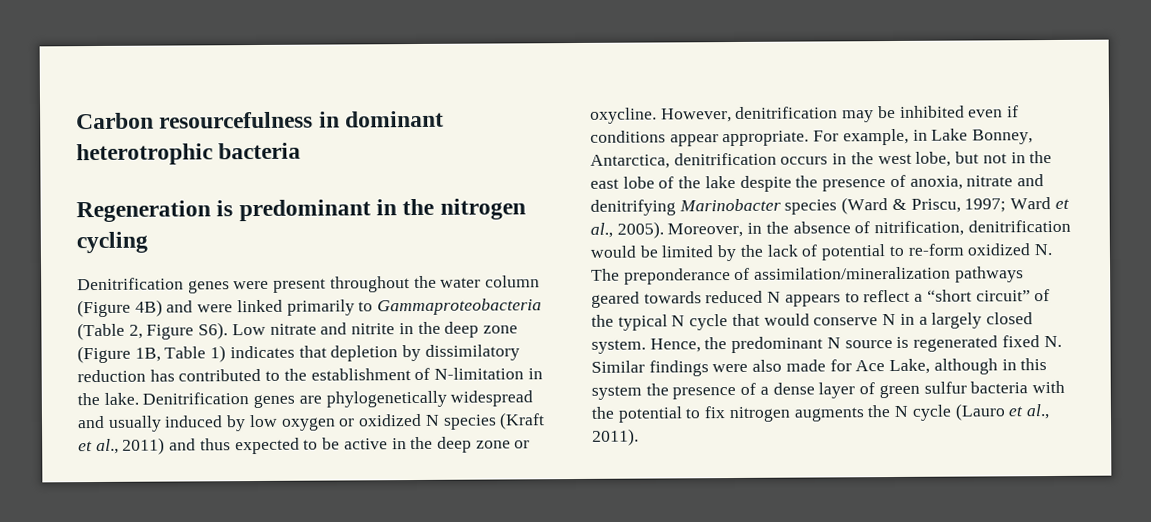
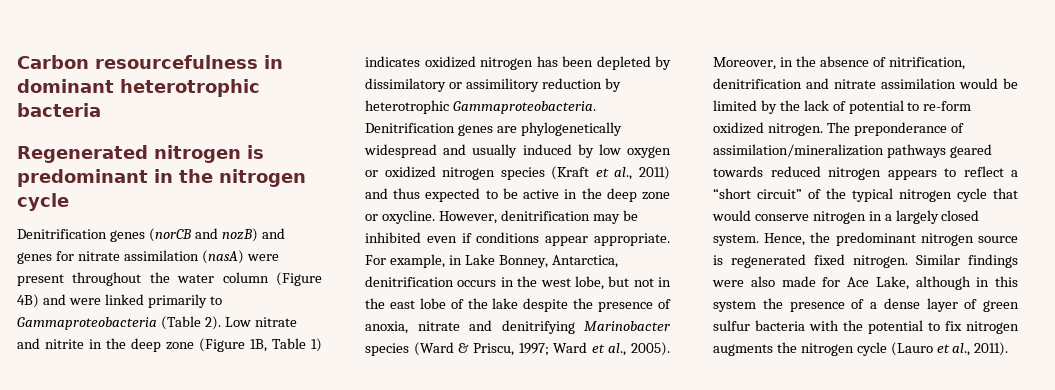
- Regeneration is predominant in the nitrogen cycling
- Denitrification genes were present throughout the water column (Figure 4B) and were linked primarily to Gammaproteobacteria (Table 2, Figure S6). Low nitrate and nitrite in the deep zone (Figure 1B, Table 1) indicates that depletion by dissimilatory reduction has contributed to the establishment of N-limitation in the lake.
+ Regenerated nitrogen is predominant in the nitrogen cycle
+ Denitrification genes (norCB and nozB) and genes for nitrate assimilation (nasA) were present throughout the water column (Figure 4B) and were linked primarily to Gammaproteobacteria (Table 2). Low nitrate and nitrite in the deep zone (Figure 1B, Table 1) indicates oxidized nitrogen has been depleted by dissimilatory or assimilitory reduction by heterotrophic Gammaproteobacteria.
- Denitrification genes are phylogenetically widespread and usually induced by low oxygen or oxidized N species (Kraft et al., 2011) and thus expected to be active in the deep zone or oxycline.
+ Denitrification genes are phylogenetically widespread and usually induced by low oxygen or oxidized nitrogen species (Kraft et al., 2011) and thus expected to be active in the deep zone or oxycline.
- Moreover, in the absence of nitrification, denitrification would be limited by the lack of potential to re-form oxidized N. The preponderance of assimilation/mineralization pathways geared towards reduced N appears to reflect a “short circuit” of the typical N cycle that would conserve N in a largely closed system.
+ Moreover, in the absence of nitrification, denitrification and nitrate assimilation would be limited by the lack of potential to re-form oxidized nitrogen. The preponderance of assimilation/mineralization pathways geared towards reduced nitrogen appears to reflect a “short circuit” of the typical nitrogen cycle that would conserve nitrogen in a largely closed system.
- Hence, the predominant N source is regenerated fixed N. Similar findings were also made for Ace Lake, although in this system the presence of a dense layer of green sulfur bacteria with the potential to fix nitrogen augments the N cycle (Lauro et al., 2011).
+ Hence, the predominant nitrogen source is regenerated fixed nitrogen. Similar findings were also made for Ace Lake, although in this system the presence of a dense layer of green sulfur bacteria with the potential to fix nitrogen augments the nitrogen cycle (Lauro et al., 2011).

